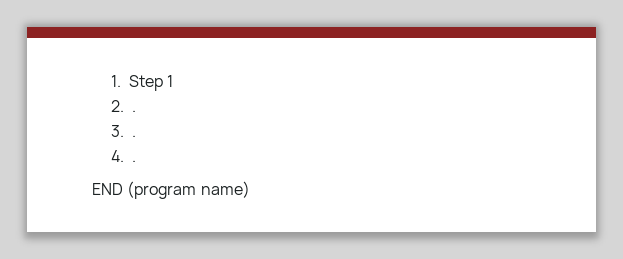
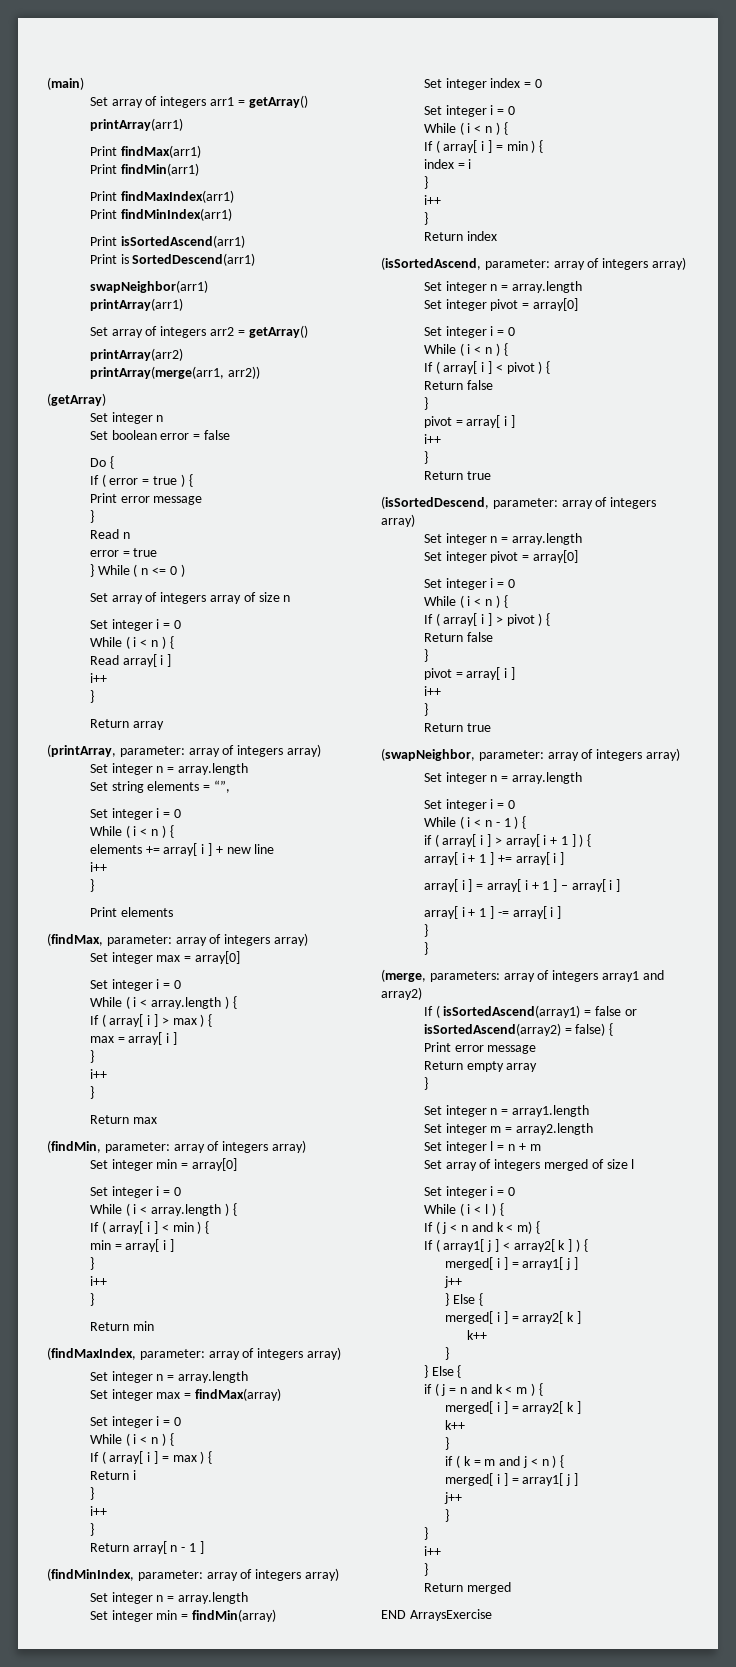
- 1. Step 1
- 2. .
- 3. .
- 4. .
+ (main)
+ Set array of integers arr1 = getArray()
+ printArray(arr1)
+ Print findMax(arr1)
+ Print findMin(arr1)
+ Print findMaxIndex(arr1)
+ Print findMinIndex(arr1)
+ Print isSortedAscend(arr1)
+ Print is SortedDescend(arr1)
+ swapNeighbor(arr1)
+ printArray(arr1)
+ Set array of integers arr2 = getArray()
+ printArray(arr2)
+ printArray(merge(arr1, arr2))
+ (getArray)
+ Set integer n
+ Set boolean error = false
+ Do {
+ If ( error = true ) {
+ Print error message
+ }
+ Read n
+ error = true
+ } While ( n <= 0 )
+ Set array of integers array of size n
+ Set integer i = 0
+ While ( i < n ) {
+ Read array[ i ]
+ i++
+ }
+ Return array
+ (printArray, parameter: array of integers array)
+ Set integer n = array.length
+ Set string elements = “”,
+ Set integer i = 0
+ While ( i < n ) {
+ elements += array[ i ] + new line
+ i++
+ }
+ Print elements
+ (findMax, parameter: array of integers array)
+ Set integer max = array[0]
+ Set integer i = 0
+ While ( i < array.length ) {
+ If ( array[ i ] > max ) {
+ max = array[ i ]
+ }
+ i++
+ }
+ Return max
+ (findMin, parameter: array of integers array)
+ Set integer min = array[0]
+ Set integer i = 0
+ While ( i < array.length ) {
+ If ( array[ i ] < min ) {
+ min = array[ i ]
+ }
+ i++
+ }
+ Return min
+ (findMaxIndex, parameter: array of integers array)
+ Set integer n = array.length
+ Set integer max = findMax(array)
+ Set integer i = 0
+ While ( i < n ) {
+ If ( array[ i ] = max ) {
+ Return i
+ }
+ i++
+ }
+ Return array[ n - 1 ]
+ (findMinIndex, parameter: array of integers array)
+ Set integer n = array.length
+ Set integer min = findMin(array)
+ Set integer index = 0
+ Set integer i = 0
+ While ( i < n ) {
+ If ( array[ i ] = min ) {
+ index = i
+ }
+ i++
+ }
+ Return index
+ (isSortedAscend, parameter: array of integers array)
+ Set integer n = array.length
+ Set integer pivot = array[0]
+ Set integer i = 0
+ While ( i < n ) {
+ If ( array[ i ] < pivot ) {
+ Return false
+ }
+ pivot = array[ i ]
+ i++
+ }
+ Return true
+ (isSortedDescend, parameter: array of integers array)
+ Set integer n = array.length
+ Set integer pivot = array[0]
+ Set integer i = 0
+ While ( i < n ) {
+ If ( array[ i ] > pivot ) {
+ Return false
+ }
+ pivot = array[ i ]
+ i++
+ }
+ Return true
+ (swapNeighbor, parameter: array of integers array)
+ Set integer n = array.length
+ Set integer i = 0
+ While ( i < n - 1 ) {
+ if ( array[ i ] > array[ i + 1 ] ) {
+ array[ i + 1 ] += array[ i ]
+ array[ i ] = array[ i + 1 ] – array[ i ]
+ array[ i + 1 ] -= array[ i ]
+ }
+ }
+ (merge, parameters: array of integers array1 and array2)
+ If ( isSortedAscend(array1) = false or isSortedAscend(array2) = false) {
+ Print error message
+ Return empty array
+ }
+ Set integer n = array1.length
+ Set integer m = array2.length
+ Set integer l = n + m
+ Set array of integers merged of size l
+ Set integer i = 0
+ While ( i < l ) {
+ If ( j < n and k < m) {
+ If ( array1[ j ] < array2[ k ] ) {
+ merged[ i ] = array1[ j ]
+ j++
+ } Else {
+ merged[ i ] = array2[ k ]
+ k++
+ }
+ } Else {
+ if ( j = n and k < m ) {
+ merged[ i ] = array2[ k ]
+ k++
+ }
+ if ( k = m and j < n ) {
+ merged[ i ] = array1[ j ]
+ j++
+ }
+ }
+ i++
+ }
+ Return merged
- END (program name)
+ END ArraysExercise

